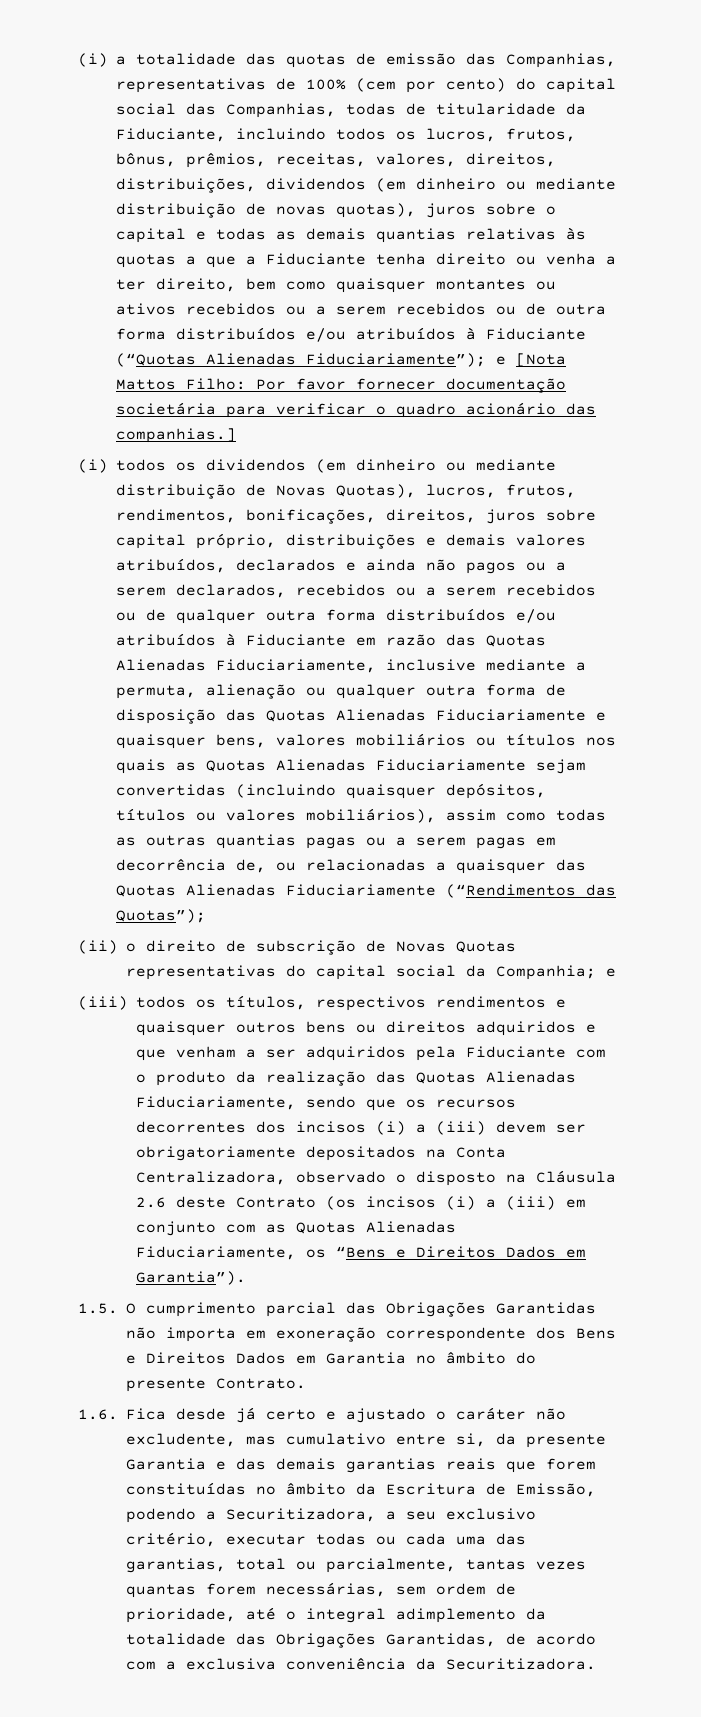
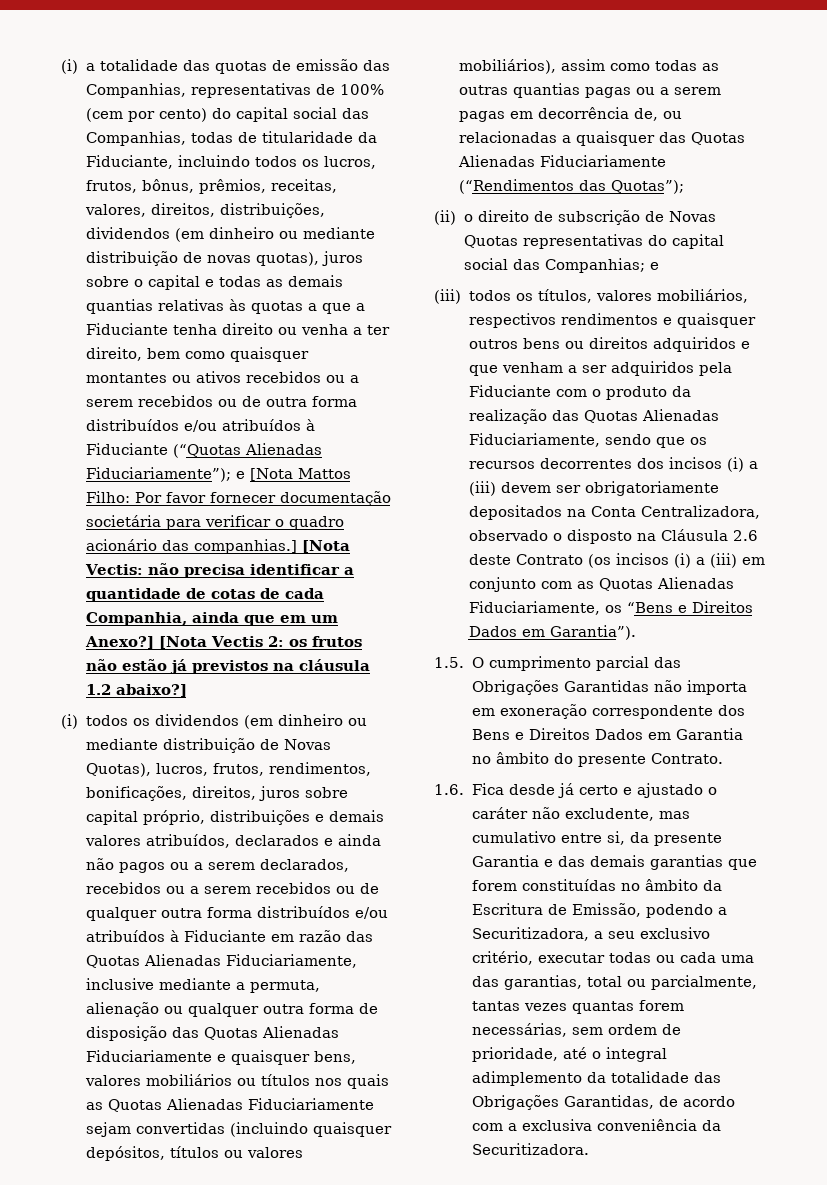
+ [Nota Vectis: não precisa identificar a quantidade de cotas de cada Companhia, ainda que em um Anexo?] [Nota Vectis 2: os frutos não estão já previstos na cláusula 1.2 abaixo?]
- (ii) o direito de subscrição de Novas Quotas representativas do capital social da Companhia; e
+ (ii) o direito de subscrição de Novas Quotas representativas do capital social das Companhias; e
- (iii) todos os títulos, respectivos rendimentos e quaisquer outros bens ou direitos adquiridos e que venham a ser adquiridos pela Fiduciante com o produto da realização das Quotas Alienadas Fiduciariamente, sendo que os recursos decorrentes dos incisos (i) a (iii) devem ser obrigatoriamente depositados na Conta Centralizadora, observado o disposto na Cláusula 2.6 deste Contrato (os incisos (i) a (iii) em conjunto com as Quotas Alienadas Fiduciariamente, os “Bens e Direitos Dados em Garantia”).
+ (iii) todos os títulos, valores mobiliários, respectivos rendimentos e quaisquer outros bens ou direitos adquiridos e que venham a ser adquiridos pela Fiduciante com o produto da realização das Quotas Alienadas Fiduciariamente, sendo que os recursos decorrentes dos incisos (i) a (iii) devem ser obrigatoriamente depositados na Conta Centralizadora, observado o disposto na Cláusula 2.6 deste Contrato (os incisos (i) a (iii) em conjunto com as Quotas Alienadas Fiduciariamente, os “Bens e Direitos Dados em Garantia”).
- 1.6. Fica desde já certo e ajustado o caráter não excludente, mas cumulativo entre si, da presente Garantia e das demais garantias reais que forem constituídas no âmbito da Escritura de Emissão, podendo a Securitizadora, a seu exclusivo critério, executar todas ou cada uma das garantias, total ou parcialmente, tantas vezes quantas forem necessárias, sem ordem de prioridade, até o integral adimplemento da totalidade das Obrigações Garantidas, de acordo com a exclusiva conveniência da Securitizadora.
+ 1.6. Fica desde já certo e ajustado o caráter não excludente, mas cumulativo entre si, da presente Garantia e das demais garantias que forem constituídas no âmbito da Escritura de Emissão, podendo a Securitizadora, a seu exclusivo critério, executar todas ou cada uma das garantias, total ou parcialmente, tantas vezes quantas forem necessárias, sem ordem de prioridade, até o integral adimplemento da totalidade das Obrigações Garantidas, de acordo com a exclusiva conveniência da Securitizadora.

